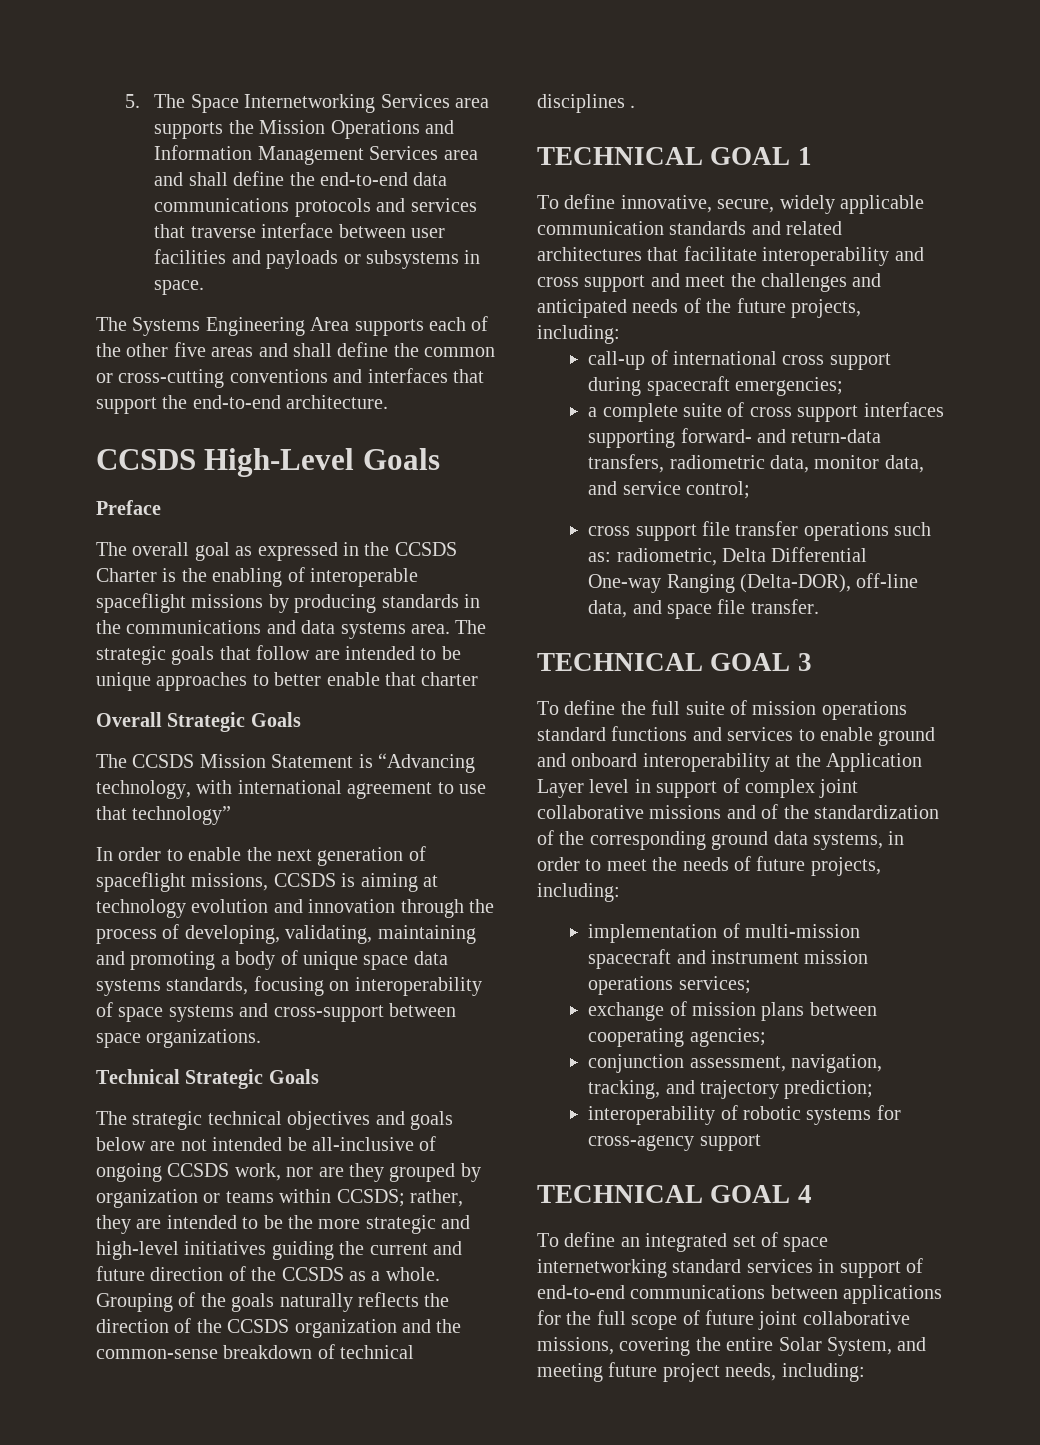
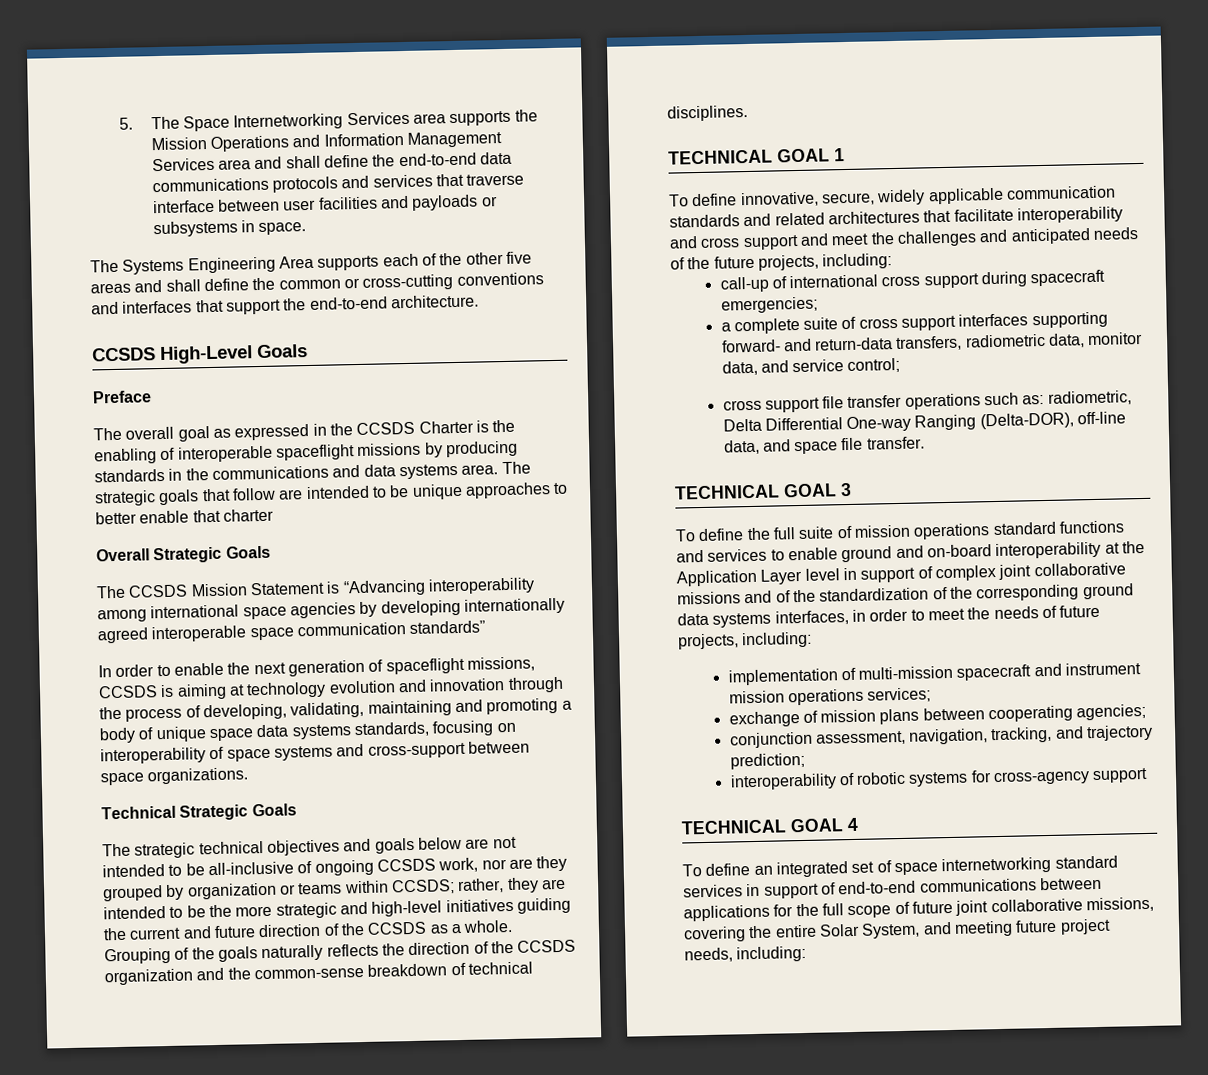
- The CCSDS Mission Statement is “Advancing technology, with international agreement to use that technology”
+ The CCSDS Mission Statement is “Advancing interoperability among international space agencies by developing internationally agreed interoperable space communication standards”
- The strategic technical objectives and goals below are not intended be all-inclusive of ongoing CCSDS work, nor are they grouped by organization or teams within CCSDS; rather, they are intended to be the more strategic and high-level initiatives guiding the current and future direction of the CCSDS as a whole.
+ The strategic technical objectives and goals below are not intended to be all-inclusive of ongoing CCSDS work, nor are they grouped by organization or teams within CCSDS; rather, they are intended to be the more strategic and high-level initiatives guiding the current and future direction of the CCSDS as a whole.
- Grouping of the goals naturally reflects the direction of the CCSDS organization and the common-sense breakdown of technical disciplines .
+ Grouping of the goals naturally reflects the direction of the CCSDS organization and the common-sense breakdown of technical disciplines.
- To define the full suite of mission operations standard functions and services to enable ground and onboard interoperability at the Application Layer level in support of complex joint collaborative missions and of the standardization of the corresponding ground data systems, in order to meet the needs of future projects, including:
+ To define the full suite of mission operations standard functions and services to enable ground and on-board interoperability at the Application Layer level in support of complex joint collaborative missions and of the standardization of the corresponding ground data systems interfaces, in order to meet the needs of future projects, including:

